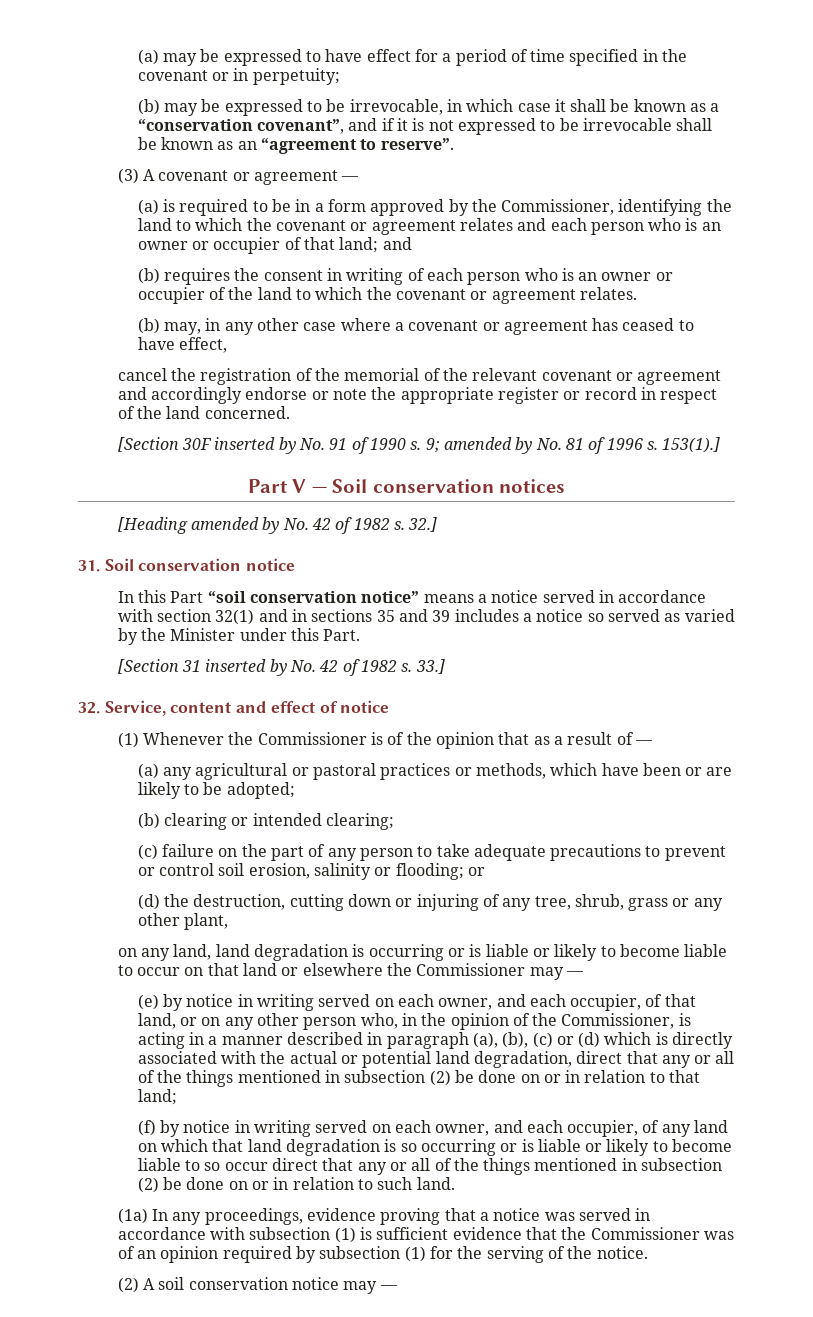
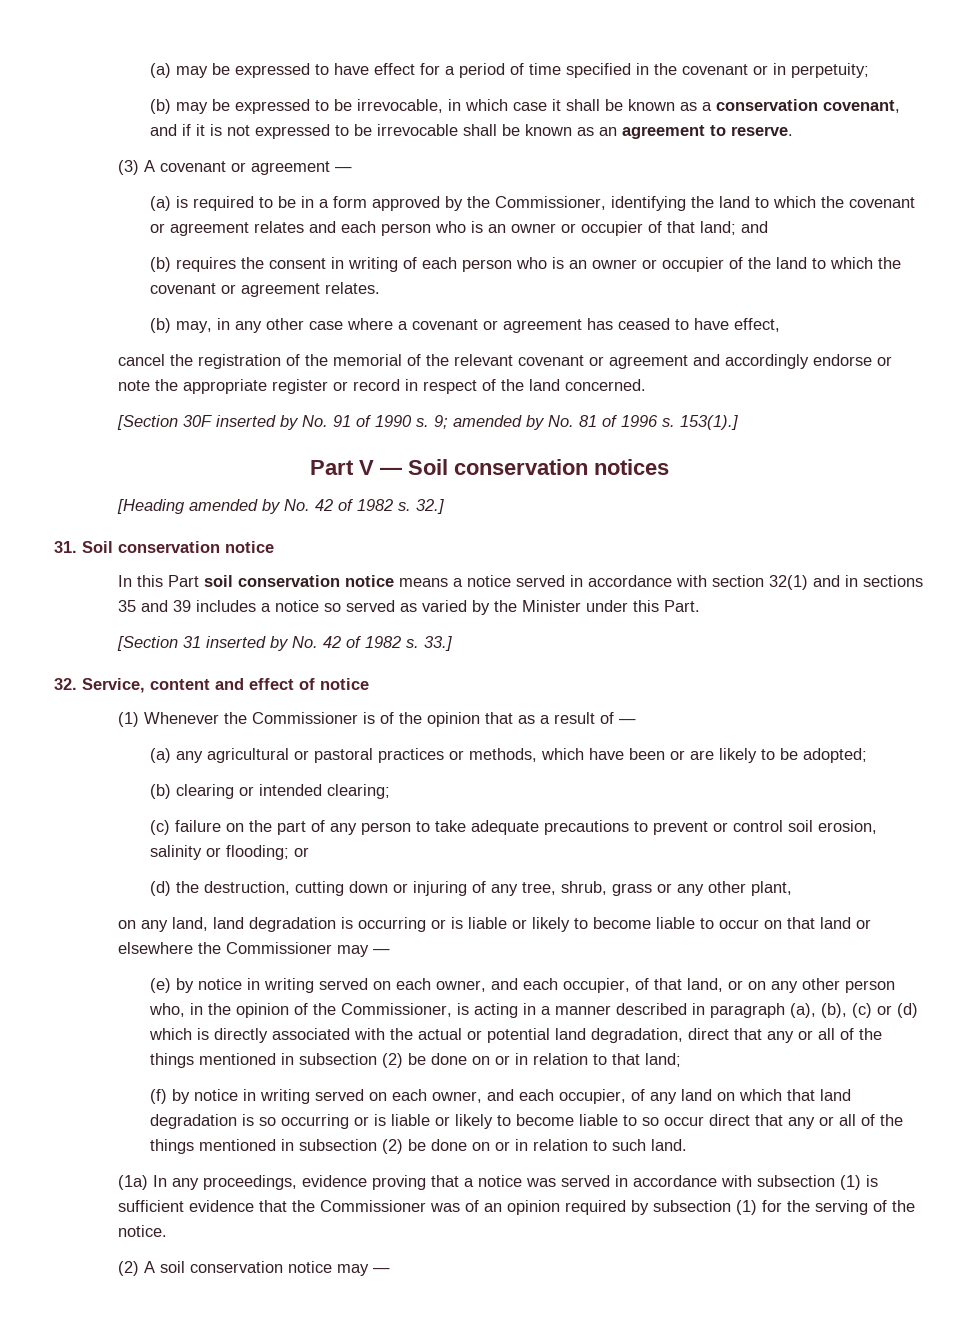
- (b) may be expressed to be irrevocable, in which case it shall be known as a “conservation covenant”, and if it is not expressed to be irrevocable shall be known as an “agreement to reserve”.
+ (b) may be expressed to be irrevocable, in which case it shall be known as a conservation covenant, and if it is not expressed to be irrevocable shall be known as an agreement to reserve.
- In this Part “soil conservation notice” means a notice served in accordance with section 32(1) and in sections 35 and 39 includes a notice so served as varied by the Minister under this Part.
+ In this Part soil conservation notice means a notice served in accordance with section 32(1) and in sections 35 and 39 includes a notice so served as varied by the Minister under this Part.

